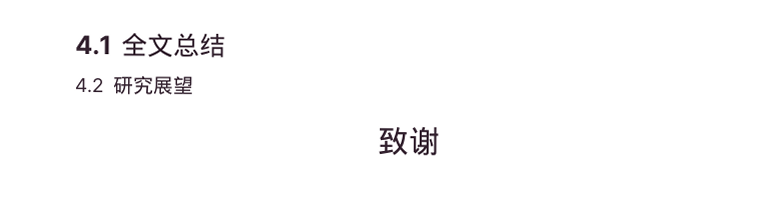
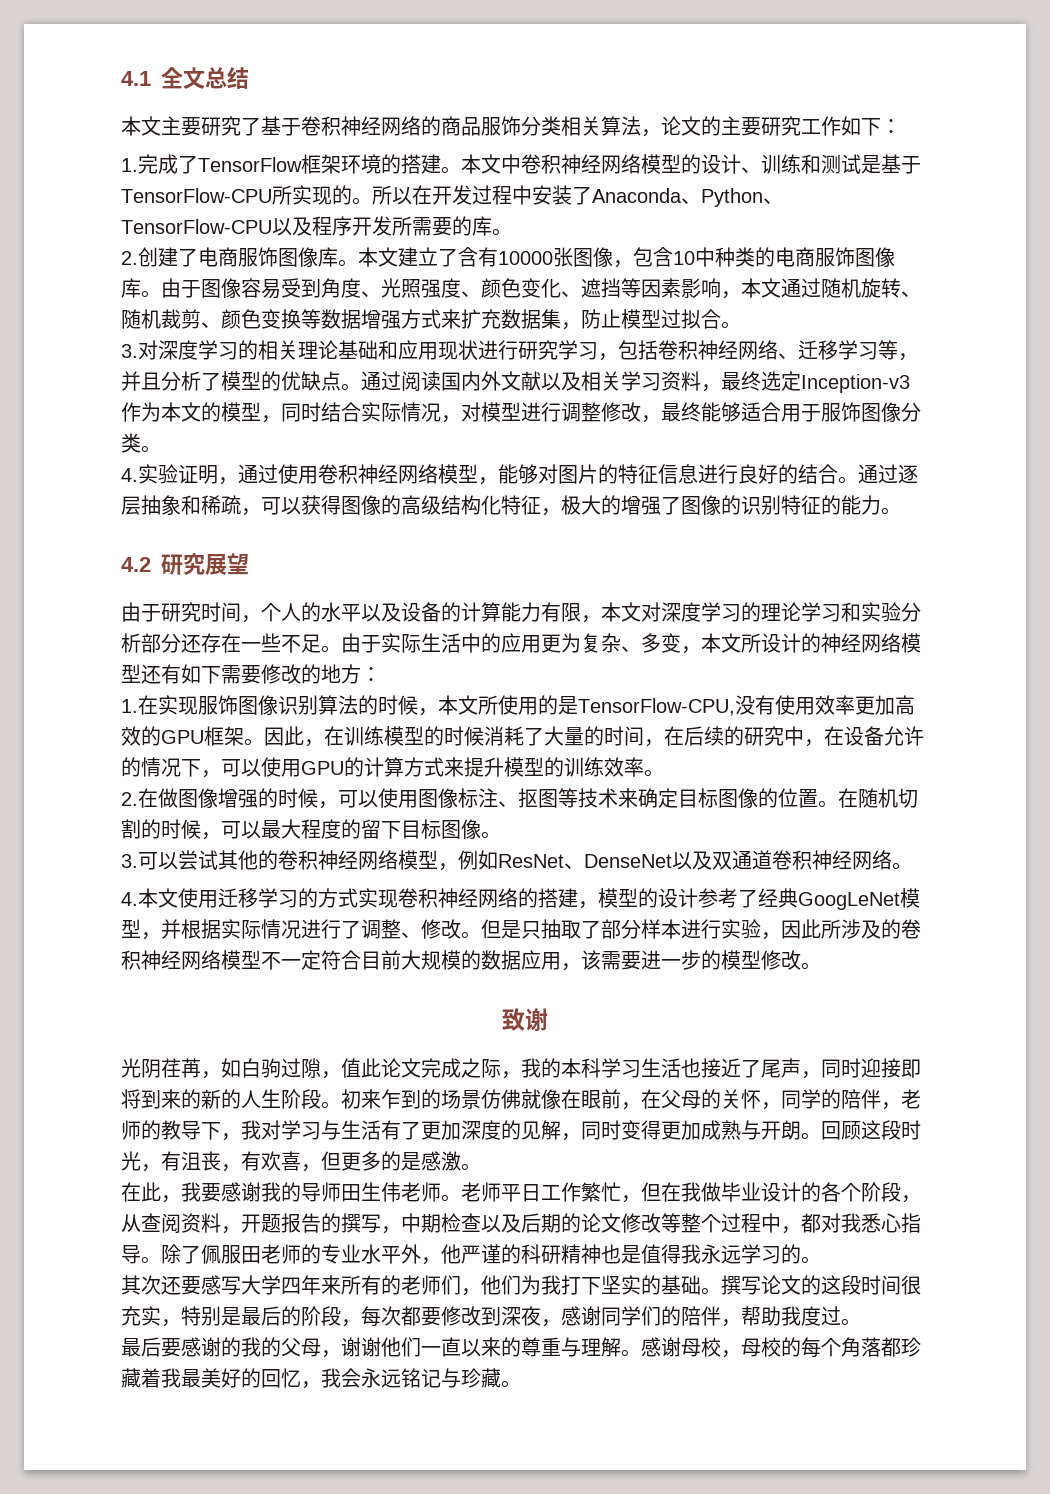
+ 本文主要研究了基于卷积神经网络的商品服饰分类相关算法，论文的主要研究工作如下：
+ 1.完成了TensorFlow框架环境的搭建。本文中卷积神经网络模型的设计、训练和测试是基于TensorFlow-CPU所实现的。所以在开发过程中安装了Anaconda、Python、TensorFlow-CPU以及程序开发所需要的库。
+ 2.创建了电商服饰图像库。本文建立了含有10000张图像，包含10中种类的电商服饰图像库。由于图像容易受到角度、光照强度、颜色变化、遮挡等因素影响，本文通过随机旋转、随机裁剪、颜色变换等数据增强方式来扩充数据集，防止模型过拟合。
+ 3.对深度学习的相关理论基础和应用现状进行研究学习，包括卷积神经网络、迁移学习等，并且分析了模型的优缺点。通过阅读国内外文献以及相关学习资料，最终选定Inception-v3作为本文的模型，同时结合实际情况，对模型进行调整修改，最终能够适合用于服饰图像分类。
+ 4.实验证明，通过使用卷积神经网络模型，能够对图片的特征信息进行良好的结合。通过逐层抽象和稀疏，可以获得图像的高级结构化特征，极大的增强了图像的识别特征的能力。
  4.2研究展望
+ 由于研究时间，个人的水平以及设备的计算能力有限，本文对深度学习的理论学习和实验分析部分还存在一些不足。由于实际生活中的应用更为复杂、多变，本文所设计的神经网络模型还有如下需要修改的地方：
+ 1.在实现服饰图像识别算法的时候，本文所使用的是TensorFlow-CPU,没有使用效率更加高效的GPU框架。因此，在训练模型的时候消耗了大量的时间，在后续的研究中，在设备允许的情况下，可以使用GPU的计算方式来提升模型的训练效率。
+ 2.在做图像增强的时候，可以使用图像标注、抠图等技术来确定目标图像的位置。在随机切割的时候，可以最大程度的留下目标图像。
+ 3.可以尝试其他的卷积神经网络模型，例如ResNet、DenseNet以及双通道卷积神经网络。
+ 4.本文使用迁移学习的方式实现卷积神经网络的搭建，模型的设计参考了经典GoogLeNet模型，并根据实际情况进行了调整、修改。但是只抽取了部分样本进行实验，因此所涉及的卷积神经网络模型不一定符合目前大规模的数据应用，该需要进一步的模型修改。
  致谢
+ 光阴荏苒，如白驹过隙，值此论文完成之际，我的本科学习生活也接近了尾声，同时迎接即将到来的新的人生阶段。初来乍到的场景仿佛就像在眼前，在父母的关怀，同学的陪伴，老师的教导下，我对学习与生活有了更加深度的见解，同时变得更加成熟与开朗。回顾这段时光，有沮丧，有欢喜，但更多的是感激。
+ 在此，我要感谢我的导师田生伟老师。老师平日工作繁忙，但在我做毕业设计的各个阶段，从查阅资料，开题报告的撰写，中期检查以及后期的论文修改等整个过程中，都对我悉心指导。除了佩服田老师的专业水平外，他严谨的科研精神也是值得我永远学习的。
+ 其次还要感写大学四年来所有的老师们，他们为我打下坚实的基础。撰写论文的这段时间很充实，特别是最后的阶段，每次都要修改到深夜，感谢同学们的陪伴，帮助我度过。
+ 最后要感谢的我的父母，谢谢他们一直以来的尊重与理解。感谢母校，母校的每个角落都珍藏着我最美好的回忆，我会永远铭记与珍藏。

